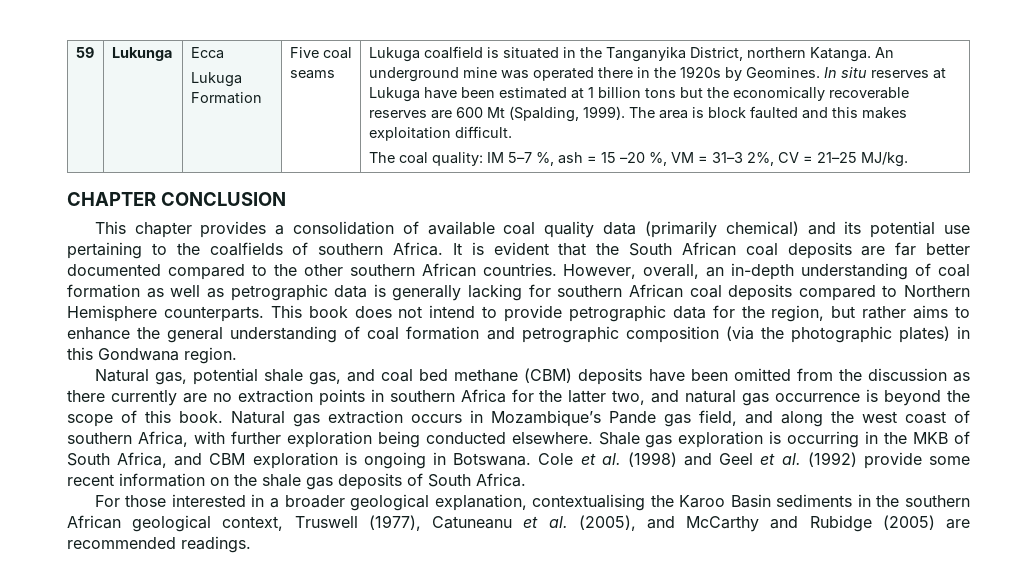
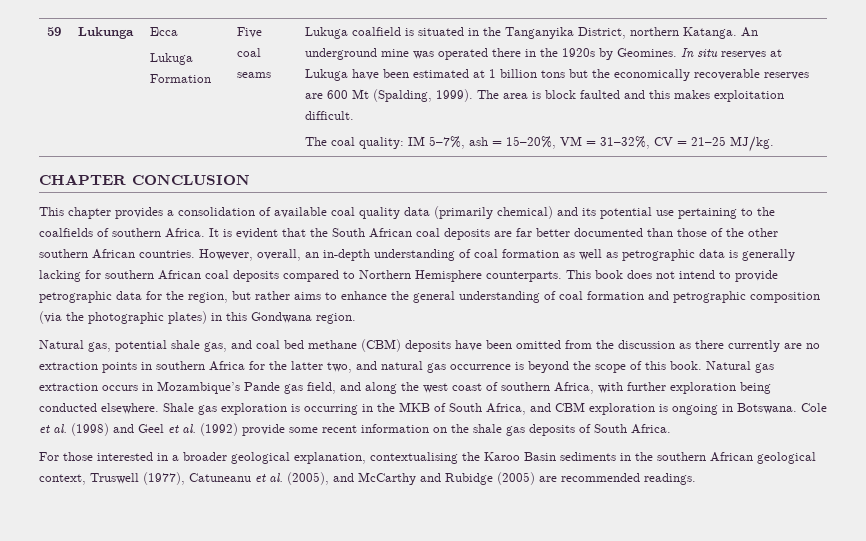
- The coal quality: IM 5–7 %, ash = 15 –20 %, VM = 31–3 2%, CV = 21–25 MJ/kg.
+ The coal quality: IM 5–7%, ash = 15–20%, VM = 31–32%, CV = 21–25 MJ/kg.
- It is evident that the South African coal deposits are far better documented compared to the other southern African countries.
+ It is evident that the South African coal deposits are far better documented than those of the other southern African countries.

